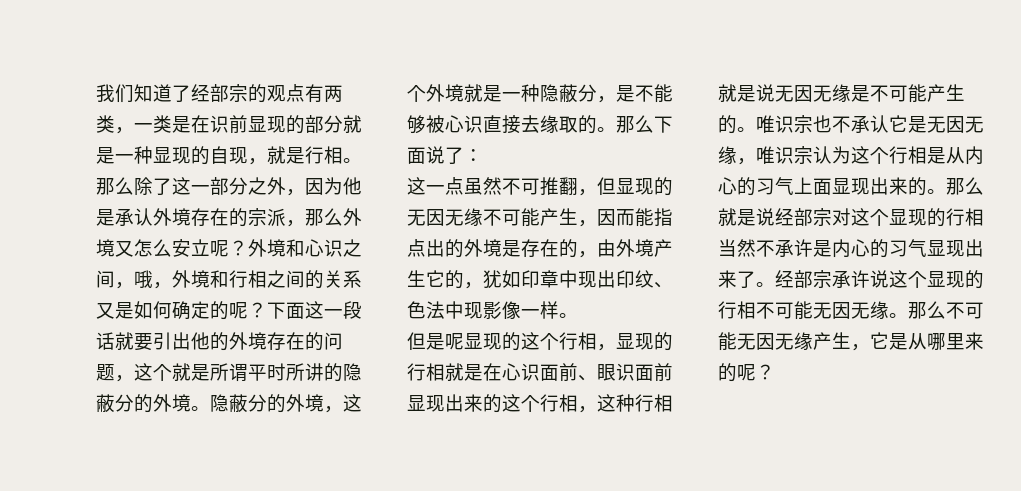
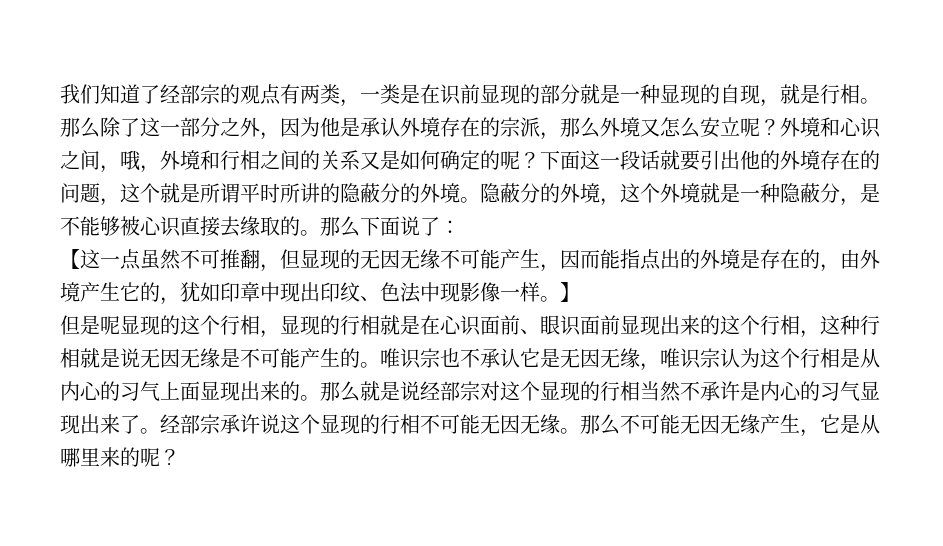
- 这一点虽然不可推翻，但显现的无因无缘不可能产生，因而能指点出的外境是存在的，由外境产生它的，犹如印章中现出印纹、色法中现影像一样。
+ 【这一点虽然不可推翻，但显现的无因无缘不可能产生，因而能指点出的外境是存在的，由外境产生它的，犹如印章中现出印纹、色法中现影像一样。】

